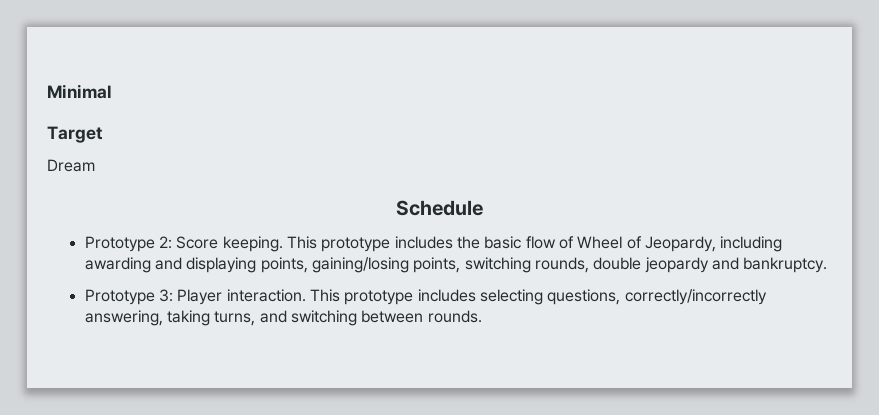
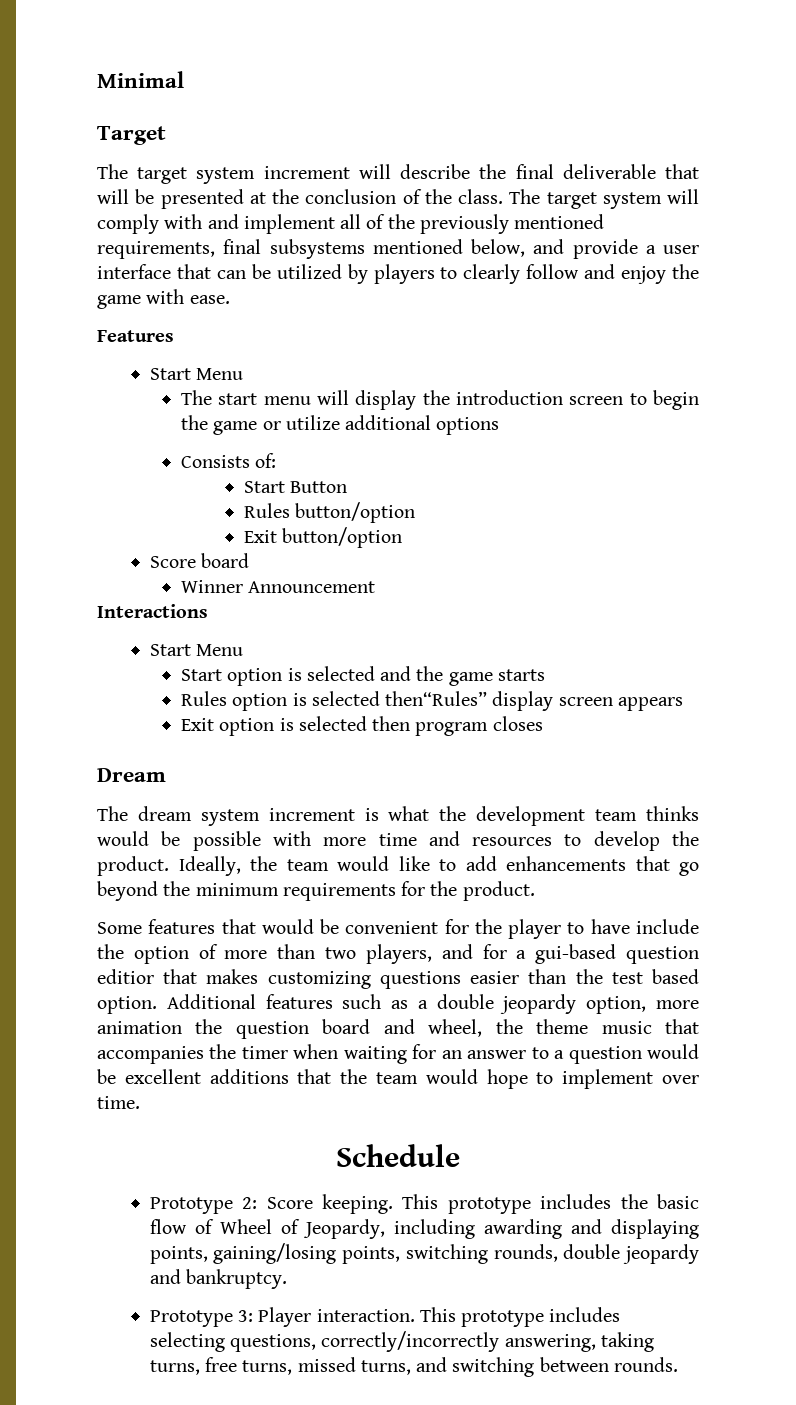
+ The target system increment will describe the final deliverable that will be presented at the conclusion of the class. The target system will comply with and implement all of the previously mentioned requirements, final subsystems mentioned below, and provide a user interface that can be utilized by players to clearly follow and enjoy the game with ease.
+ Features
+ Start Menu
+ The start menu will display the introduction screen to begin the game or utilize additional options
+ Consists of:
+ Start Button
+ Rules button/option
+ Exit button/option
+ Score board
+ Winner Announcement
+ Interactions
+ Start Menu
+ Start option is selected and the game starts
+ Rules option is selected then“Rules” display screen appears
+ Exit option is selected then program closes
  Dream
+ The dream system increment is what the development team thinks would be possible with more time and resources to develop the product. Ideally, the team would like to add enhancements that go beyond the minimum requirements for the product.
+ Some features that would be convenient for the player to have include the option of more than two players, and for a gui-based question editior that makes customizing questions easier than the test based option. Additional features such as a double jeopardy option, more animation the question board and wheel, the theme music that accompanies the timer when waiting for an answer to a question would be excellent additions that the team would hope to implement over time.
- This prototype includes selecting questions, correctly/incorrectly answering, taking turns, and switching between rounds.
+ This prototype includes selecting questions, correctly/incorrectly answering, taking turns, free turns, missed turns, and switching between rounds.

